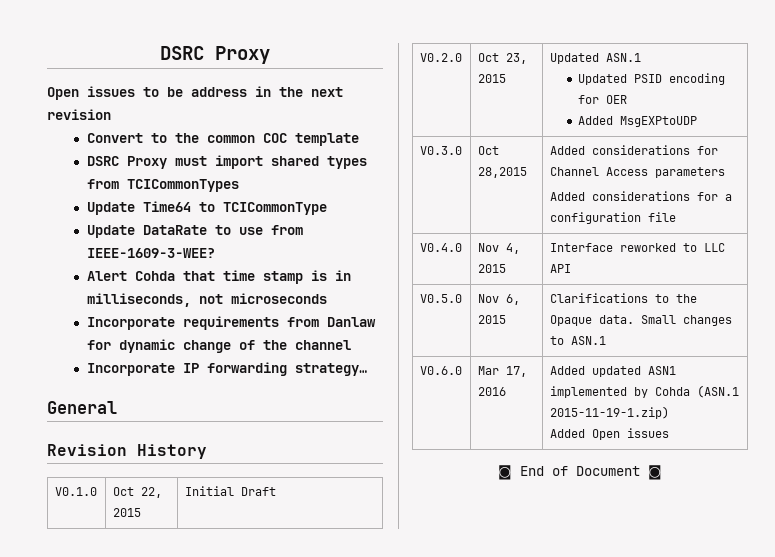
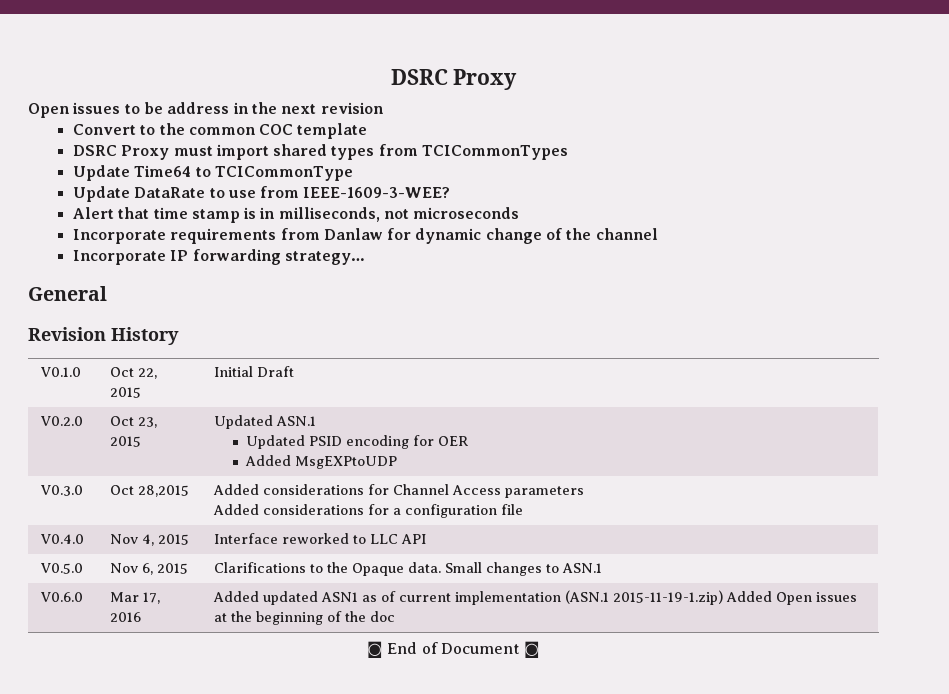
- Alert Cohda that time stamp is in milliseconds, not microseconds
+ Alert that time stamp is in milliseconds, not microseconds
- V0.6.0 | Mar 17, 2016 | Added updated ASN1 implemented by Cohda (ASN.1 2015-11-19-1.zip)
- Added Open issues
+ V0.6.0 | Mar 17, 2016 | Added updated ASN1 as of current implementation (ASN.1 2015-11-19-1.zip) Added Open issues at the beginning of the doc

